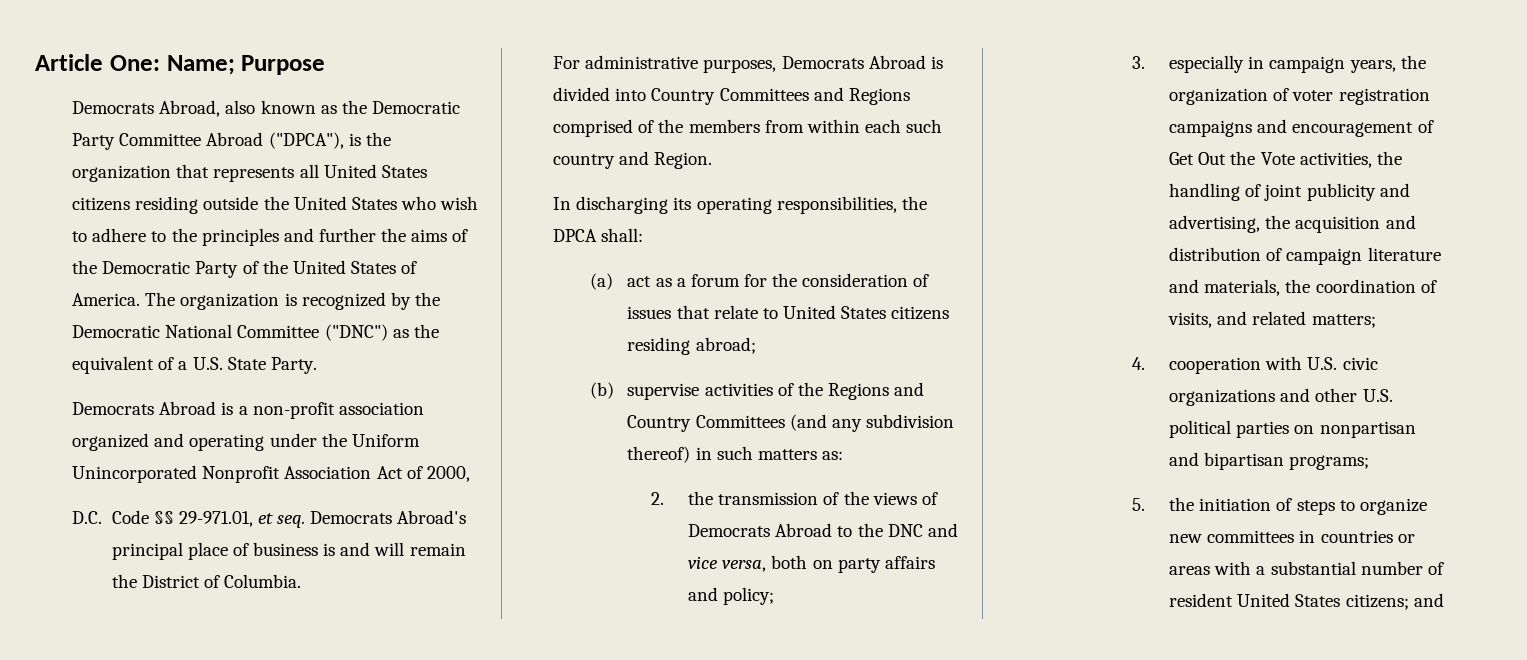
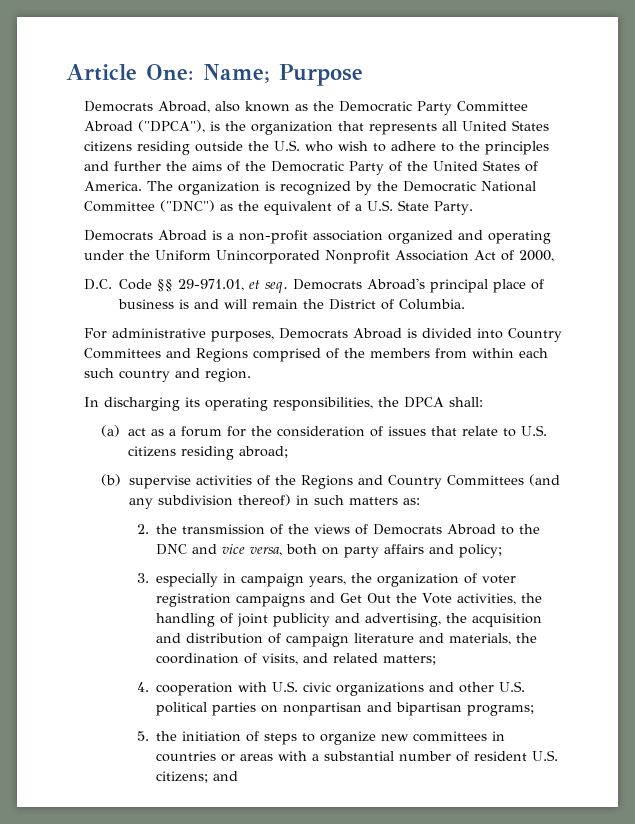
- Democrats Abroad, also known as the Democratic Party Committee Abroad ("DPCA"), is the organization that represents all United States citizens residing outside the United States who wish to adhere to the principles and further the aims of the Democratic Party of the United States of America.
+ Democrats Abroad, also known as the Democratic Party Committee Abroad ("DPCA"), is the organization that represents all United States citizens residing outside the U.S. who wish to adhere to the principles and further the aims of the Democratic Party of the United States of America.
- For administrative purposes, Democrats Abroad is divided into Country Committees and Regions comprised of the members from within each such country and Region.
+ For administrative purposes, Democrats Abroad is divided into Country Committees and Regions comprised of the members from within each such country and region.
- (a) act as a forum for the consideration of issues that relate to United States citizens residing abroad;
+ (a) act as a forum for the consideration of issues that relate to U.S. citizens residing abroad;
- 3. especially in campaign years, the organization of voter registration campaigns and encouragement of Get Out the Vote activities, the handling of joint publicity and advertising, the acquisition and distribution of campaign literature and materials, the coordination of visits, and related matters;
+ 3. especially in campaign years, the organization of voter registration campaigns and Get Out the Vote activities, the handling of joint publicity and advertising, the acquisition and distribution of campaign literature and materials, the coordination of visits, and related matters;
- 5. the initiation of steps to organize new committees in countries or areas with a substantial number of resident United States citizens; and
+ 5. the initiation of steps to organize new committees in countries or areas with a substantial number of resident U.S. citizens; and

